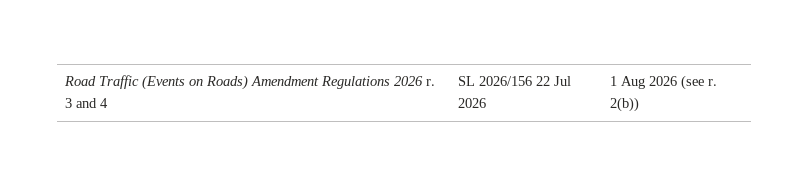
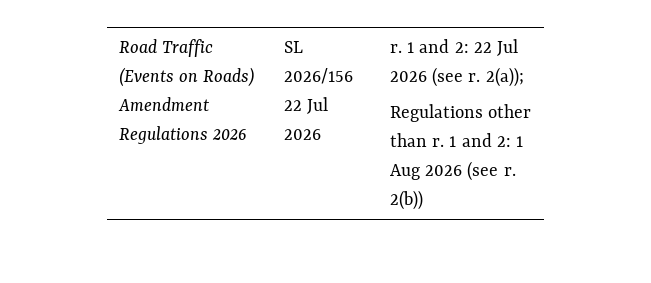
- Road Traffic (Events on Roads) Amendment Regulations 2026 r. 3 and 4 | SL 2026/156 22 Jul 2026 | 1 Aug 2026 (see r. 2(b))
+ Road Traffic (Events on Roads) Amendment Regulations 2026 | SL 2026/156 22 Jul 2026 | r. 1 and 2: 22 Jul 2026 (see r. 2(a));
+ Regulations other than r. 1 and 2: 1 Aug 2026 (see r. 2(b))

